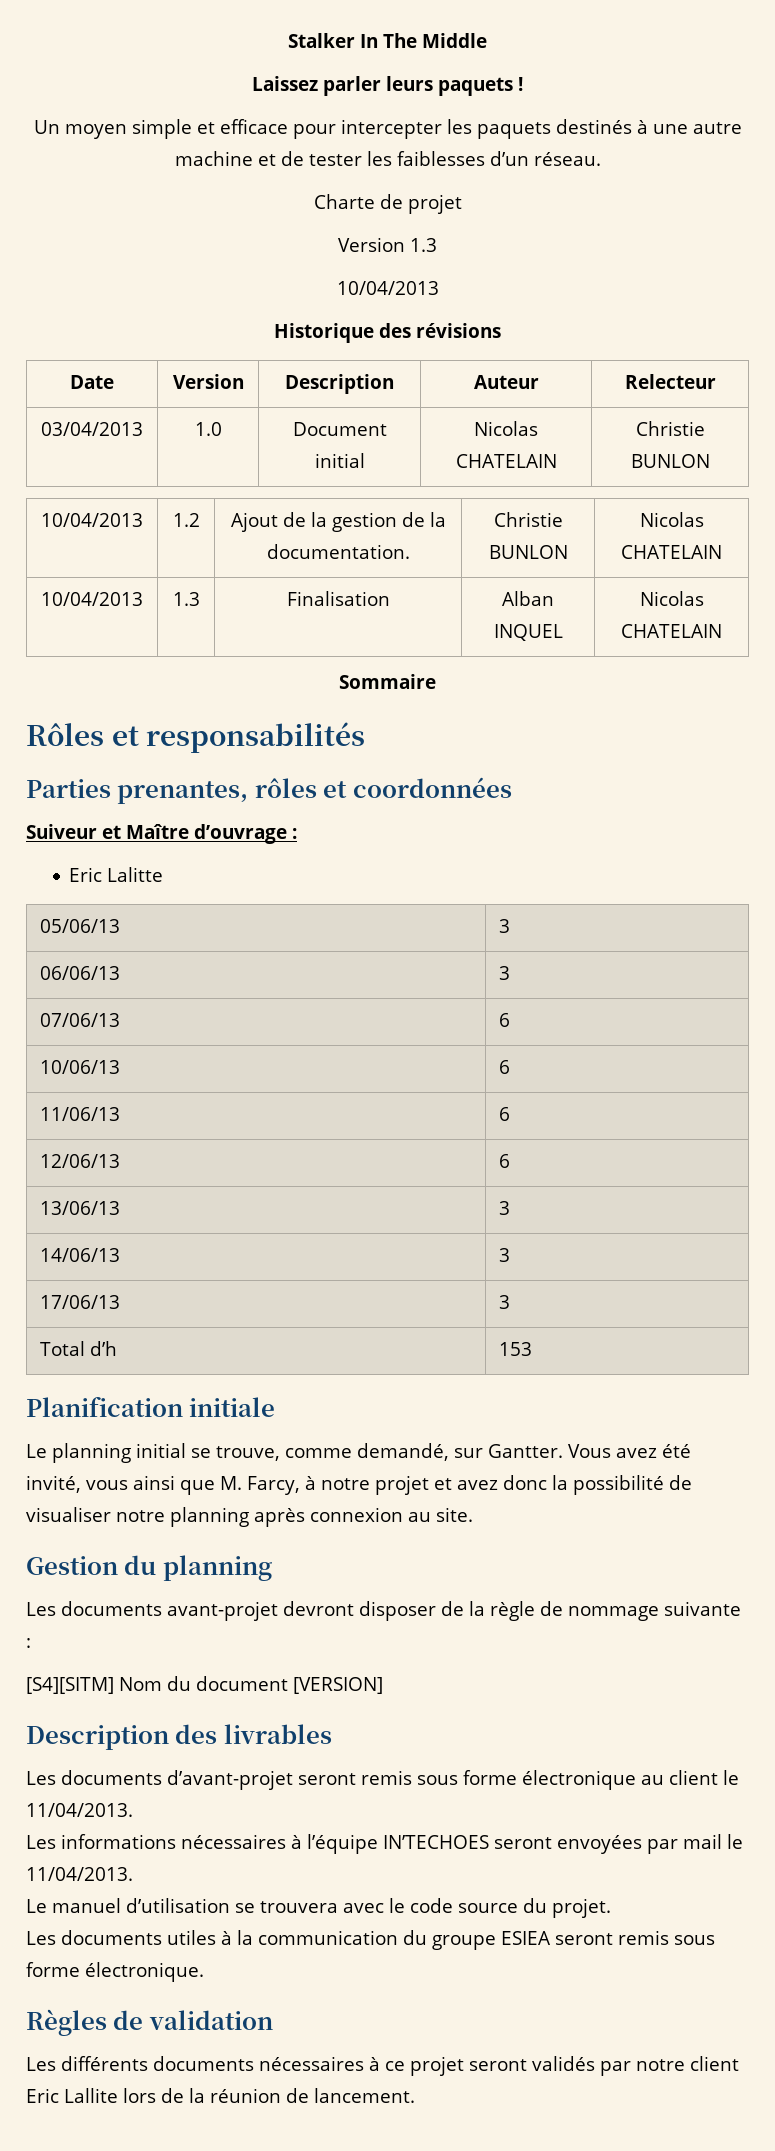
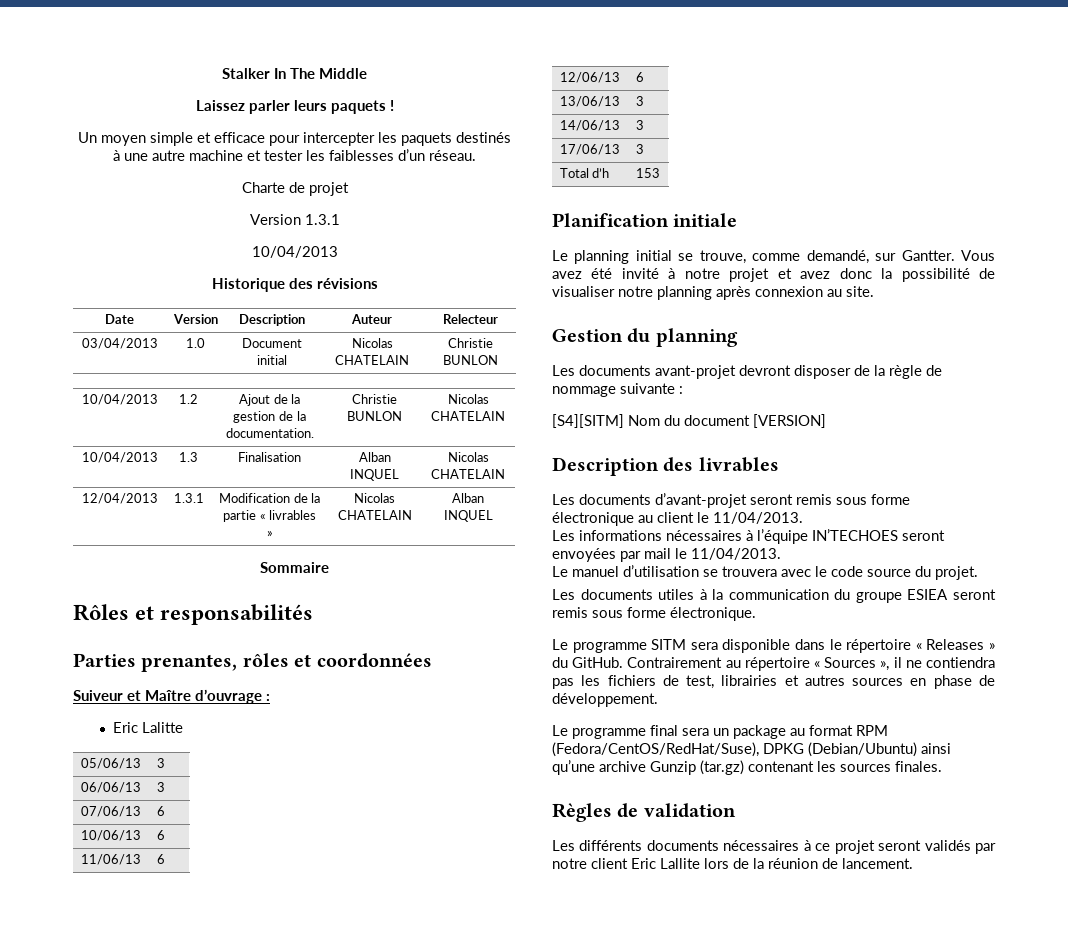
- Un moyen simple et efficace pour intercepter les paquets destinés à une autre machine et de tester les faiblesses d’un réseau.
+ Un moyen simple et efficace pour intercepter les paquets destinés à une autre machine et tester les faiblesses d’un réseau.
- Version 1.3
+ Version 1.3.1
+ 12/04/2013 | 1.3.1 | Modification de la partie « livrables » | Nicolas CHATELAIN | Alban INQUEL
- Vous avez été invité, vous ainsi que M. Farcy, à notre projet et avez donc la possibilité de visualiser notre planning après connexion au site.
+ Vous avez été invité à notre projet et avez donc la possibilité de visualiser notre planning après connexion au site.
+ Le programme SITM sera disponible dans le répertoire « Releases » du GitHub. Contrairement au répertoire « Sources », il ne contiendra pas les fichiers de test, librairies et autres sources en phase de développement.
+ Le programme final sera un package au format RPM (Fedora/CentOS/RedHat/Suse), DPKG (Debian/Ubuntu) ainsi qu’une archive Gunzip (tar.gz) contenant les sources finales.

